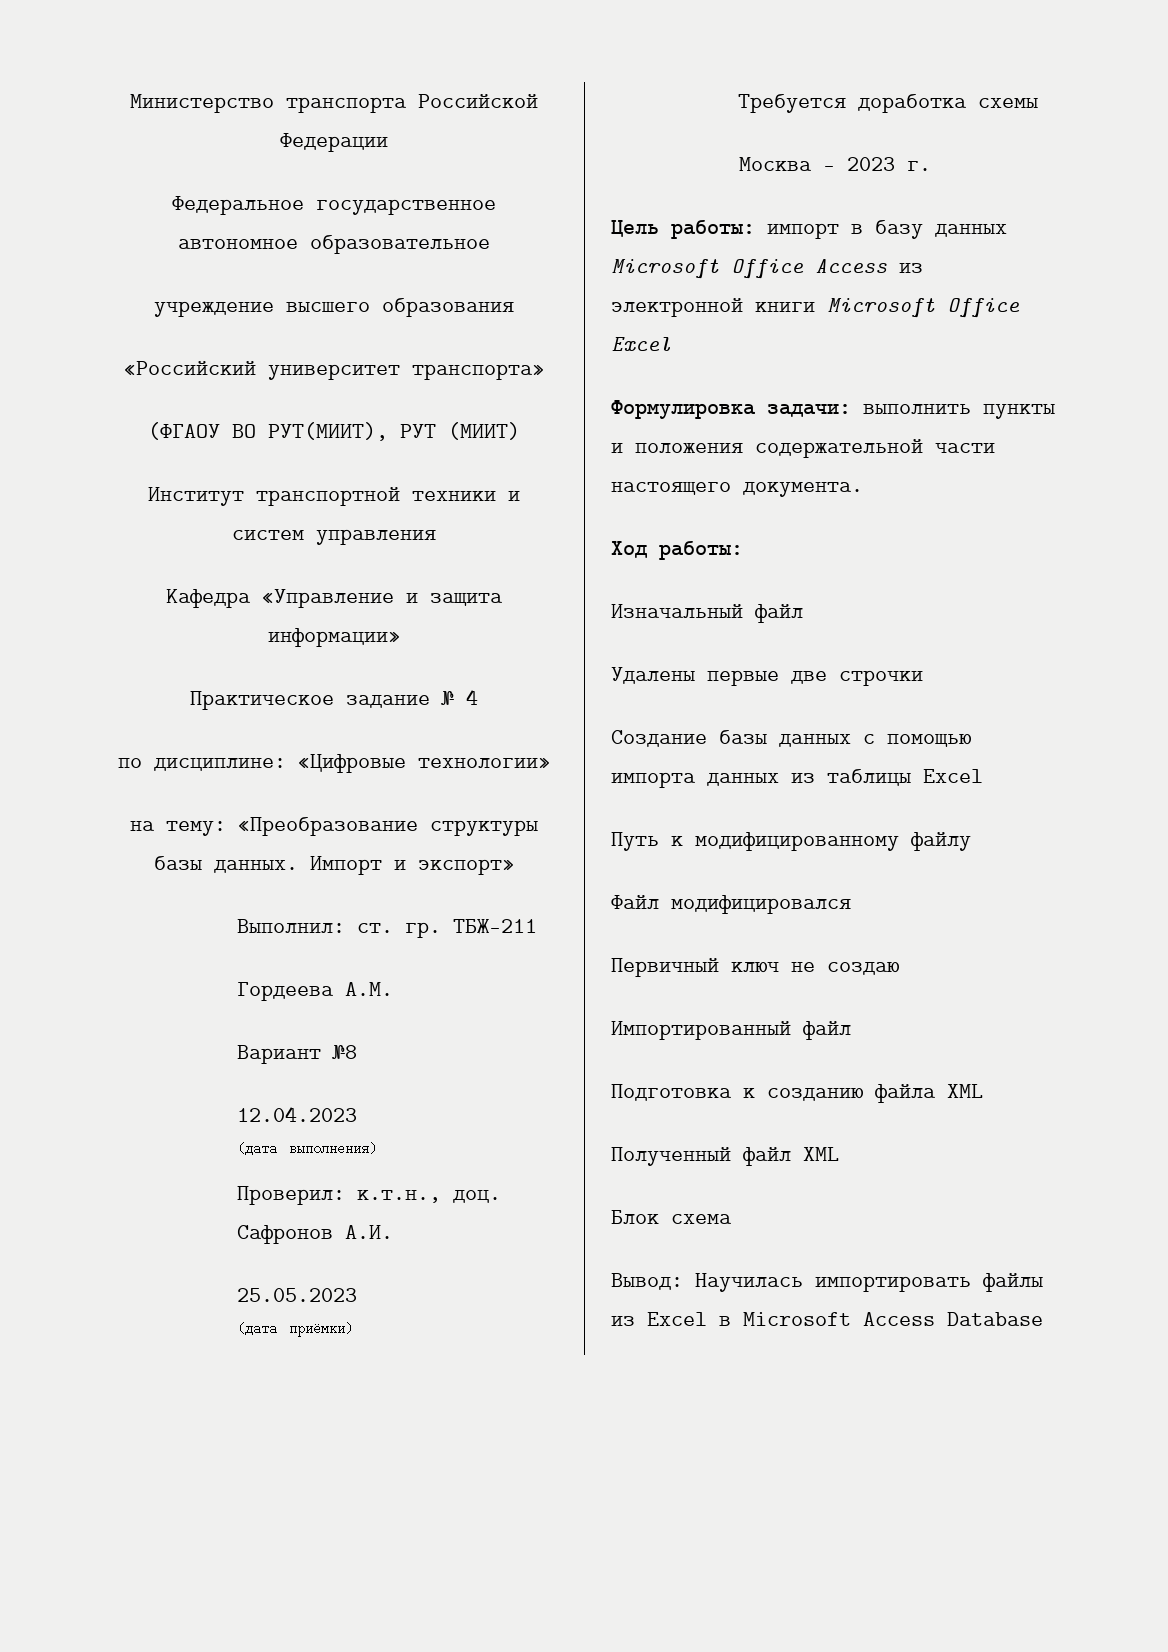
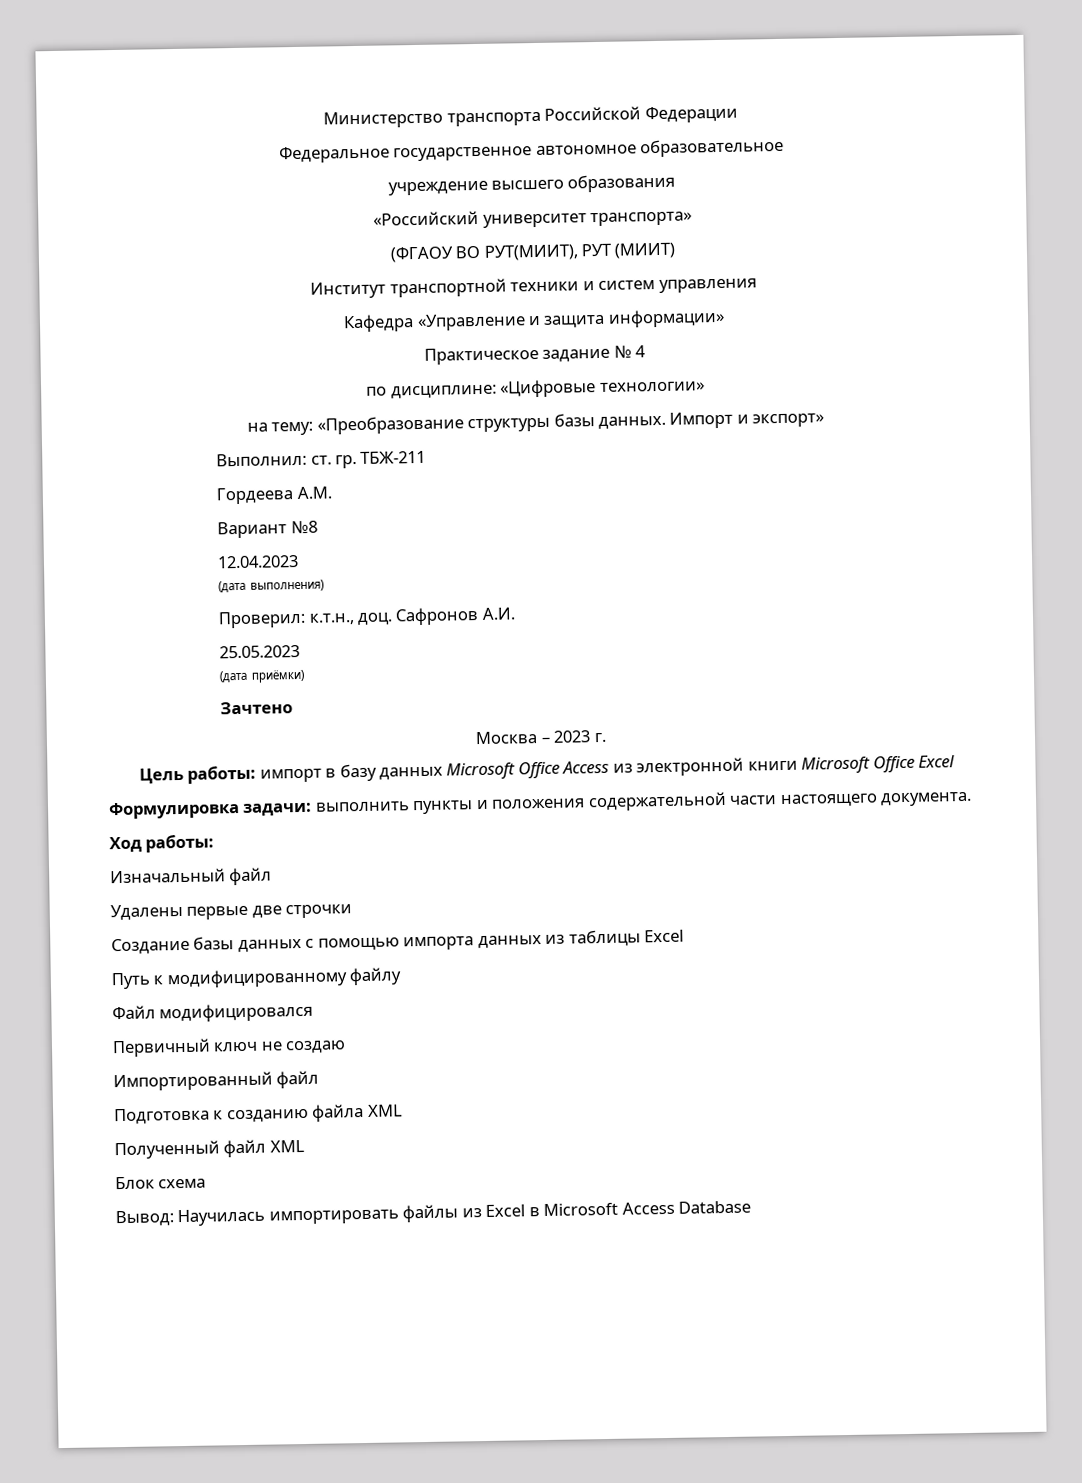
- Требуется доработка схемы
+ Зачтено

